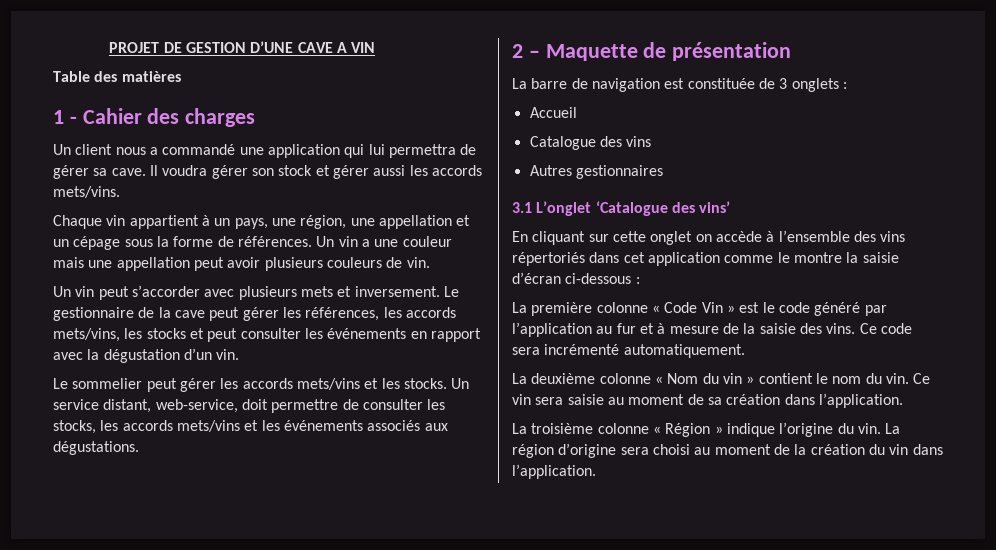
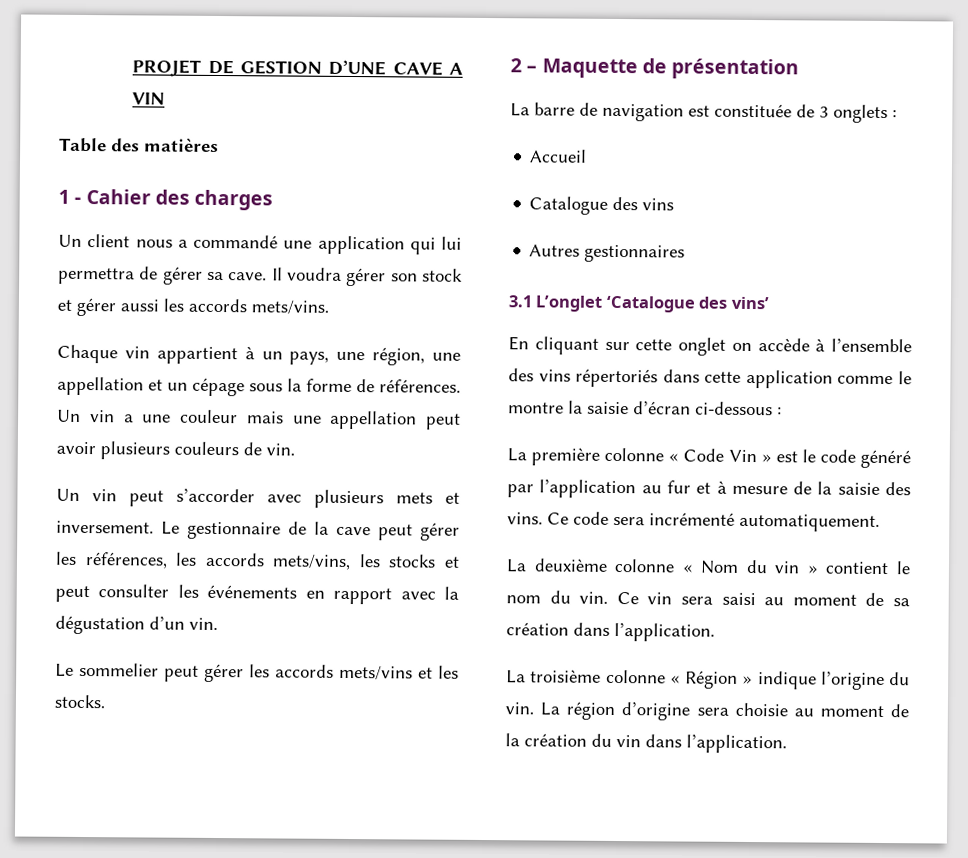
- Un service distant, web-service, doit permettre de consulter les stocks, les accords mets/vins et les événements associés aux dégustations.
- En cliquant sur cette onglet on accède à l’ensemble des vins répertoriés dans cet application comme le montre la saisie d’écran ci-dessous :
+ En cliquant sur cette onglet on accède à l’ensemble des vins répertoriés dans cette application comme le montre la saisie d’écran ci-dessous :
- Ce vin sera saisie au moment de sa création dans l’application.
+ Ce vin sera saisi au moment de sa création dans l’application.
- La région d’origine sera choisi au moment de la création du vin dans l’application.
+ La région d’origine sera choisie au moment de la création du vin dans l’application.

